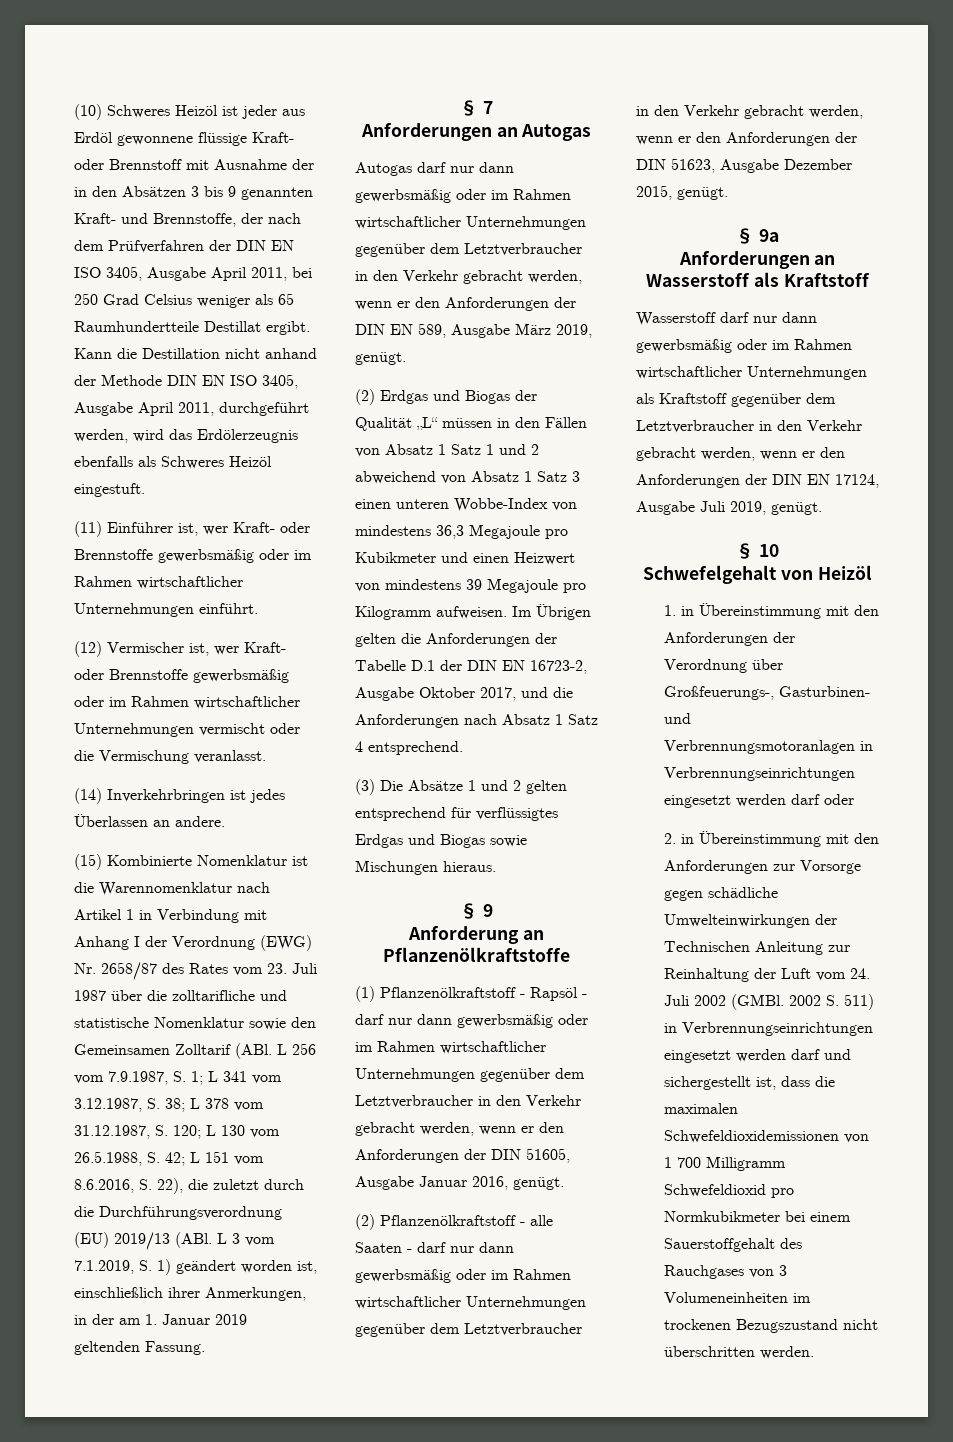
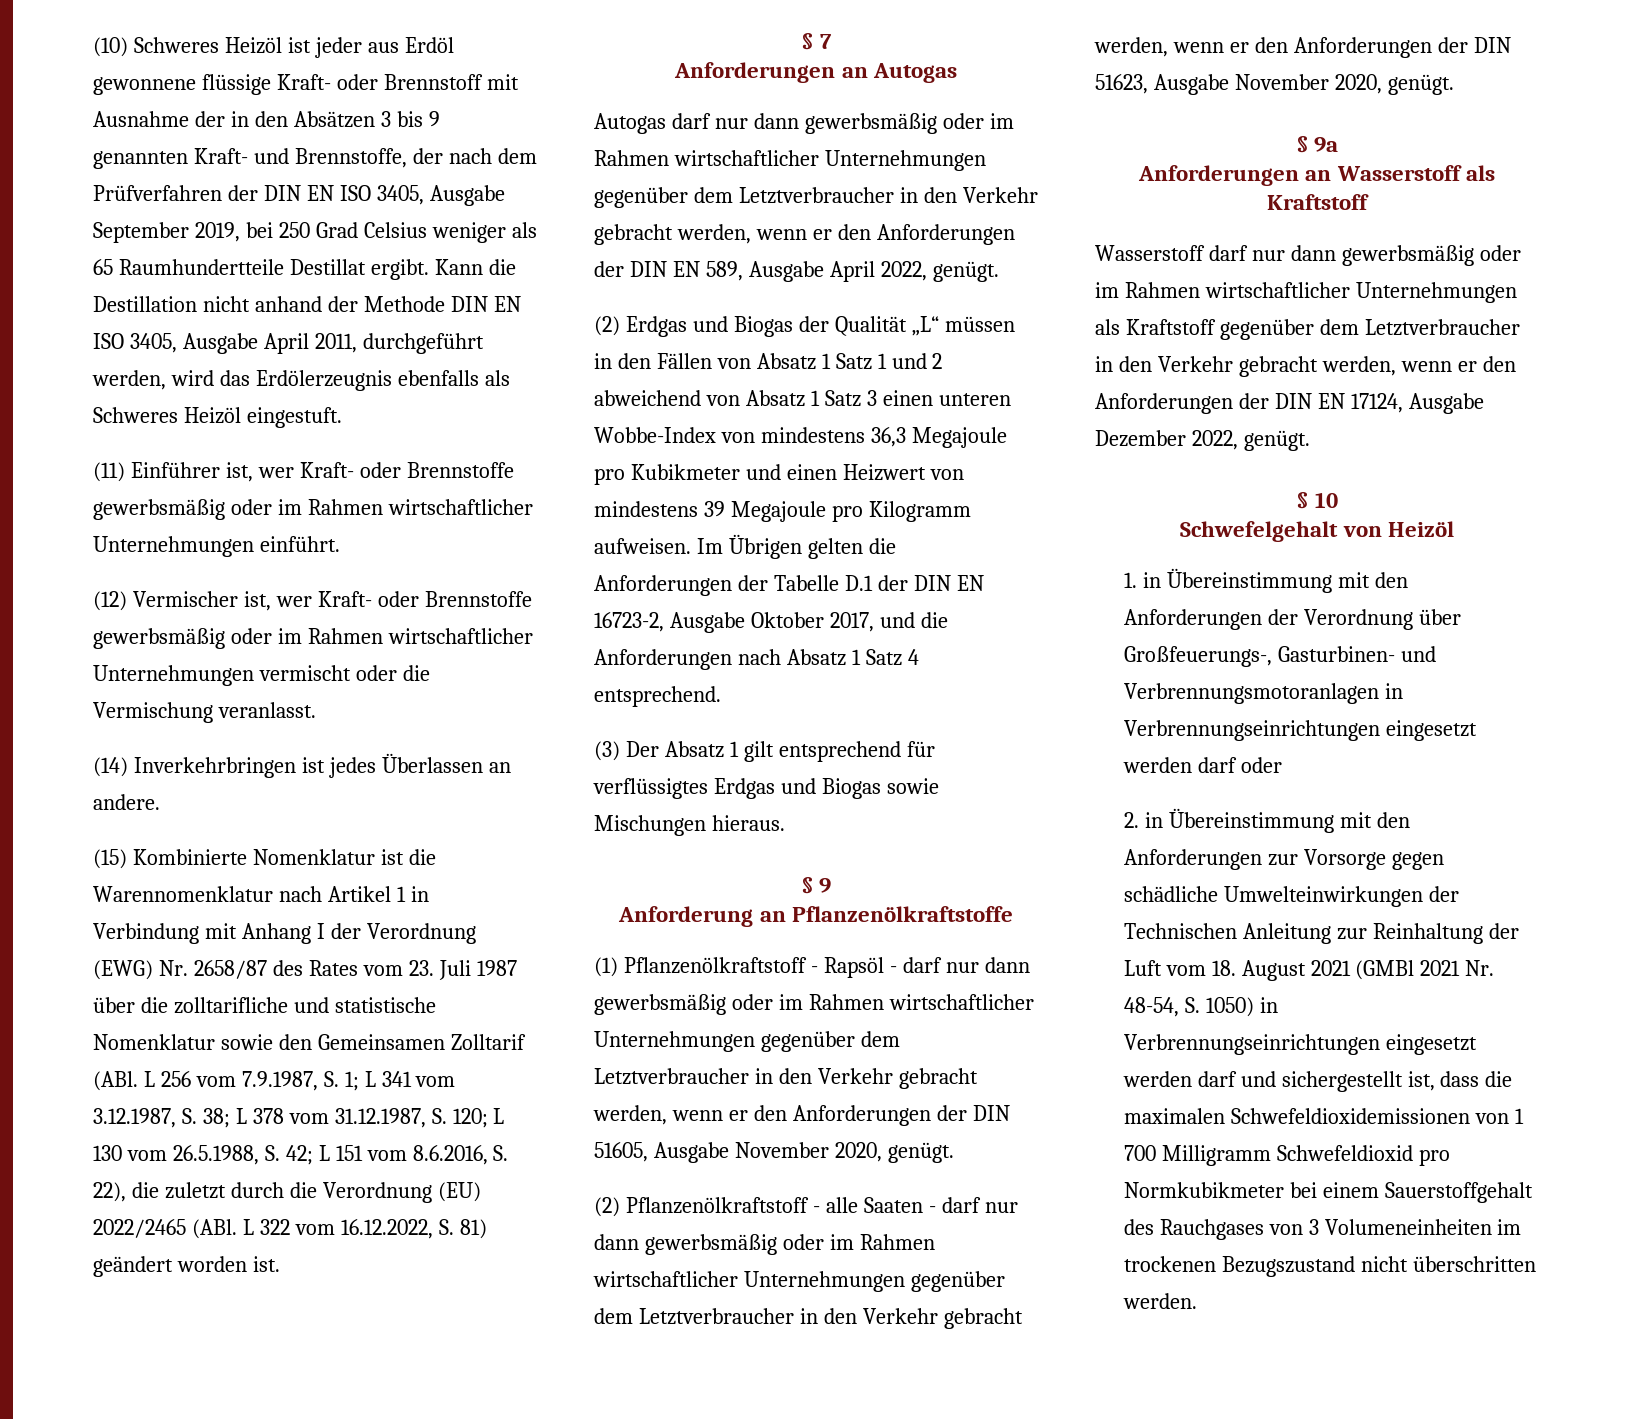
- (10) Schweres Heizöl ist jeder aus Erdöl gewonnene flüssige Kraft- oder Brennstoff mit Ausnahme der in den Absätzen 3 bis 9 genannten Kraft- und Brennstoffe, der nach dem Prüfverfahren der DIN EN ISO 3405, Ausgabe April 2011, bei 250 Grad Celsius weniger als 65 Raumhundertteile Destillat ergibt.
+ (10) Schweres Heizöl ist jeder aus Erdöl gewonnene flüssige Kraft- oder Brennstoff mit Ausnahme der in den Absätzen 3 bis 9 genannten Kraft- und Brennstoffe, der nach dem Prüfverfahren der DIN EN ISO 3405, Ausgabe September 2019, bei 250 Grad Celsius weniger als 65 Raumhundertteile Destillat ergibt.
- L 151 vom 8.6.2016, S. 22), die zuletzt durch die Durchführungsverordnung (EU) 2019/13 (ABl. L 3 vom 7.1.2019, S. 1) geändert worden ist, einschließlich ihrer Anmerkungen, in der am 1. Januar 2019 geltenden Fassung.
+ L 151 vom 8.6.2016, S. 22), die zuletzt durch die Verordnung (EU) 2022/2465 (ABl. L 322 vom 16.12.2022, S. 81) geändert worden ist.
- Autogas darf nur dann gewerbsmäßig oder im Rahmen wirtschaftlicher Unternehmungen gegenüber dem Letztverbraucher in den Verkehr gebracht werden, wenn er den Anforderungen der DIN EN 589, Ausgabe März 2019, genügt.
+ Autogas darf nur dann gewerbsmäßig oder im Rahmen wirtschaftlicher Unternehmungen gegenüber dem Letztverbraucher in den Verkehr gebracht werden, wenn er den Anforderungen der DIN EN 589, Ausgabe April 2022, genügt.
- (3) Die Absätze 1 und 2 gelten entsprechend für verflüssigtes Erdgas und Biogas sowie Mischungen hieraus.
+ (3) Der Absatz 1 gilt entsprechend für verflüssigtes Erdgas und Biogas sowie Mischungen hieraus.
- (1) Pflanzenölkraftstoff - Rapsöl - darf nur dann gewerbsmäßig oder im Rahmen wirtschaftlicher Unternehmungen gegenüber dem Letztverbraucher in den Verkehr gebracht werden, wenn er den Anforderungen der DIN 51605, Ausgabe Januar 2016, genügt.
+ (1) Pflanzenölkraftstoff - Rapsöl - darf nur dann gewerbsmäßig oder im Rahmen wirtschaftlicher Unternehmungen gegenüber dem Letztverbraucher in den Verkehr gebracht werden, wenn er den Anforderungen der DIN 51605, Ausgabe November 2020, genügt.
- (2) Pflanzenölkraftstoff - alle Saaten - darf nur dann gewerbsmäßig oder im Rahmen wirtschaftlicher Unternehmungen gegenüber dem Letztverbraucher in den Verkehr gebracht werden, wenn er den Anforderungen der DIN 51623, Ausgabe Dezember 2015, genügt.
+ (2) Pflanzenölkraftstoff - alle Saaten - darf nur dann gewerbsmäßig oder im Rahmen wirtschaftlicher Unternehmungen gegenüber dem Letztverbraucher in den Verkehr gebracht werden, wenn er den Anforderungen der DIN 51623, Ausgabe November 2020, genügt.
- Wasserstoff darf nur dann gewerbsmäßig oder im Rahmen wirtschaftlicher Unternehmungen als Kraftstoff gegenüber dem Letztverbraucher in den Verkehr gebracht werden, wenn er den Anforderungen der DIN EN 17124, Ausgabe Juli 2019, genügt.
+ Wasserstoff darf nur dann gewerbsmäßig oder im Rahmen wirtschaftlicher Unternehmungen als Kraftstoff gegenüber dem Letztverbraucher in den Verkehr gebracht werden, wenn er den Anforderungen der DIN EN 17124, Ausgabe Dezember 2022, genügt.
- 2. in Übereinstimmung mit den Anforderungen zur Vorsorge gegen schädliche Umwelteinwirkungen der Technischen Anleitung zur Reinhaltung der Luft vom 24. Juli 2002 (GMBl. 2002 S. 511) in Verbrennungseinrichtungen eingesetzt werden darf und sichergestellt ist, dass die maximalen Schwefeldioxidemissionen von 1 700 Milligramm Schwefeldioxid pro Normkubikmeter bei einem Sauerstoffgehalt des Rauchgases von 3 Volumeneinheiten im trockenen Bezugszustand nicht überschritten werden.
+ 2. in Übereinstimmung mit den Anforderungen zur Vorsorge gegen schädliche Umwelteinwirkungen der Technischen Anleitung zur Reinhaltung der Luft vom 18. August 2021 (GMBl 2021 Nr. 48-54, S. 1050) in Verbrennungseinrichtungen eingesetzt werden darf und sichergestellt ist, dass die maximalen Schwefeldioxidemissionen von 1 700 Milligramm Schwefeldioxid pro Normkubikmeter bei einem Sauerstoffgehalt des Rauchgases von 3 Volumeneinheiten im trockenen Bezugszustand nicht überschritten werden.

